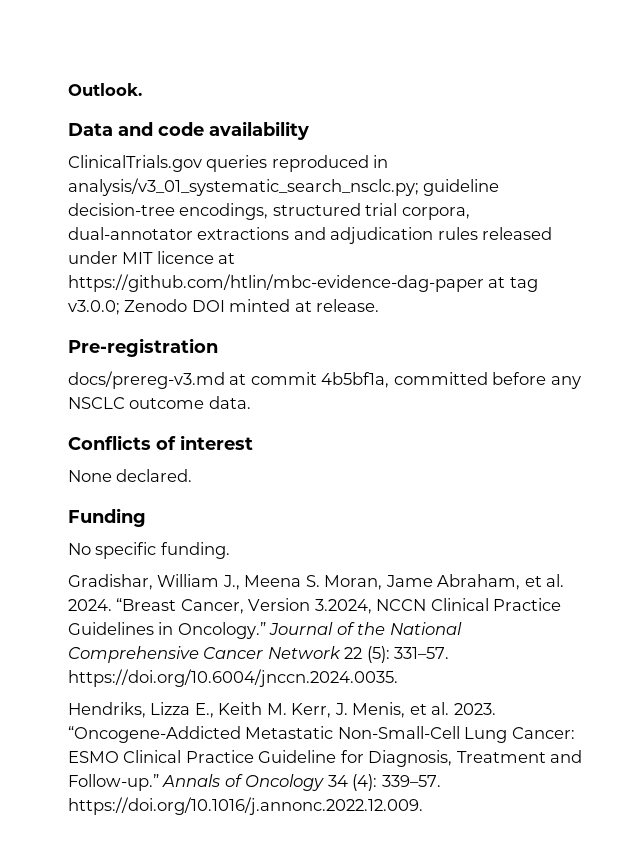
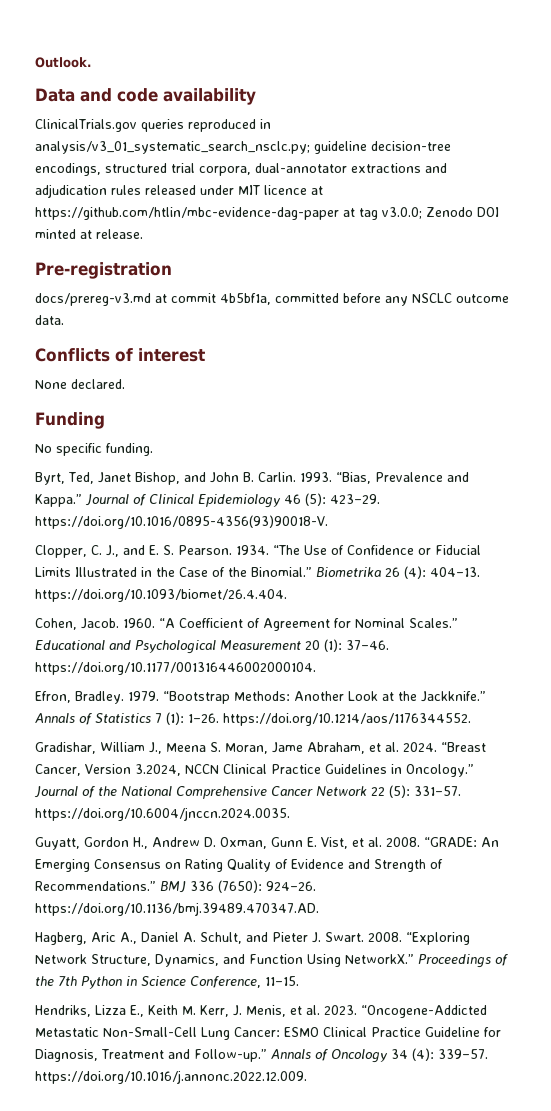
+ Byrt, Ted, Janet Bishop, and John B. Carlin. 1993. “Bias, Prevalence and Kappa.” Journal of Clinical Epidemiology 46 (5): 423–29. https://doi.org/10.1016/0895-4356(93)90018-V.
+ Clopper, C. J., and E. S. Pearson. 1934. “The Use of Confidence or Fiducial Limits Illustrated in the Case of the Binomial.” Biometrika 26 (4): 404–13. https://doi.org/10.1093/biomet/26.4.404.
+ Cohen, Jacob. 1960. “A Coefficient of Agreement for Nominal Scales.” Educational and Psychological Measurement 20 (1): 37–46. https://doi.org/10.1177/001316446002000104.
+ Efron, Bradley. 1979. “Bootstrap Methods: Another Look at the Jackknife.” Annals of Statistics 7 (1): 1–26. https://doi.org/10.1214/aos/1176344552.
+ Guyatt, Gordon H., Andrew D. Oxman, Gunn E. Vist, et al. 2008. “GRADE: An Emerging Consensus on Rating Quality of Evidence and Strength of Recommendations.” BMJ 336 (7650): 924–26. https://doi.org/10.1136/bmj.39489.470347.AD.
+ Hagberg, Aric A., Daniel A. Schult, and Pieter J. Swart. 2008. “Exploring Network Structure, Dynamics, and Function Using NetworkX.” Proceedings of the 7th Python in Science Conference, 11–15.

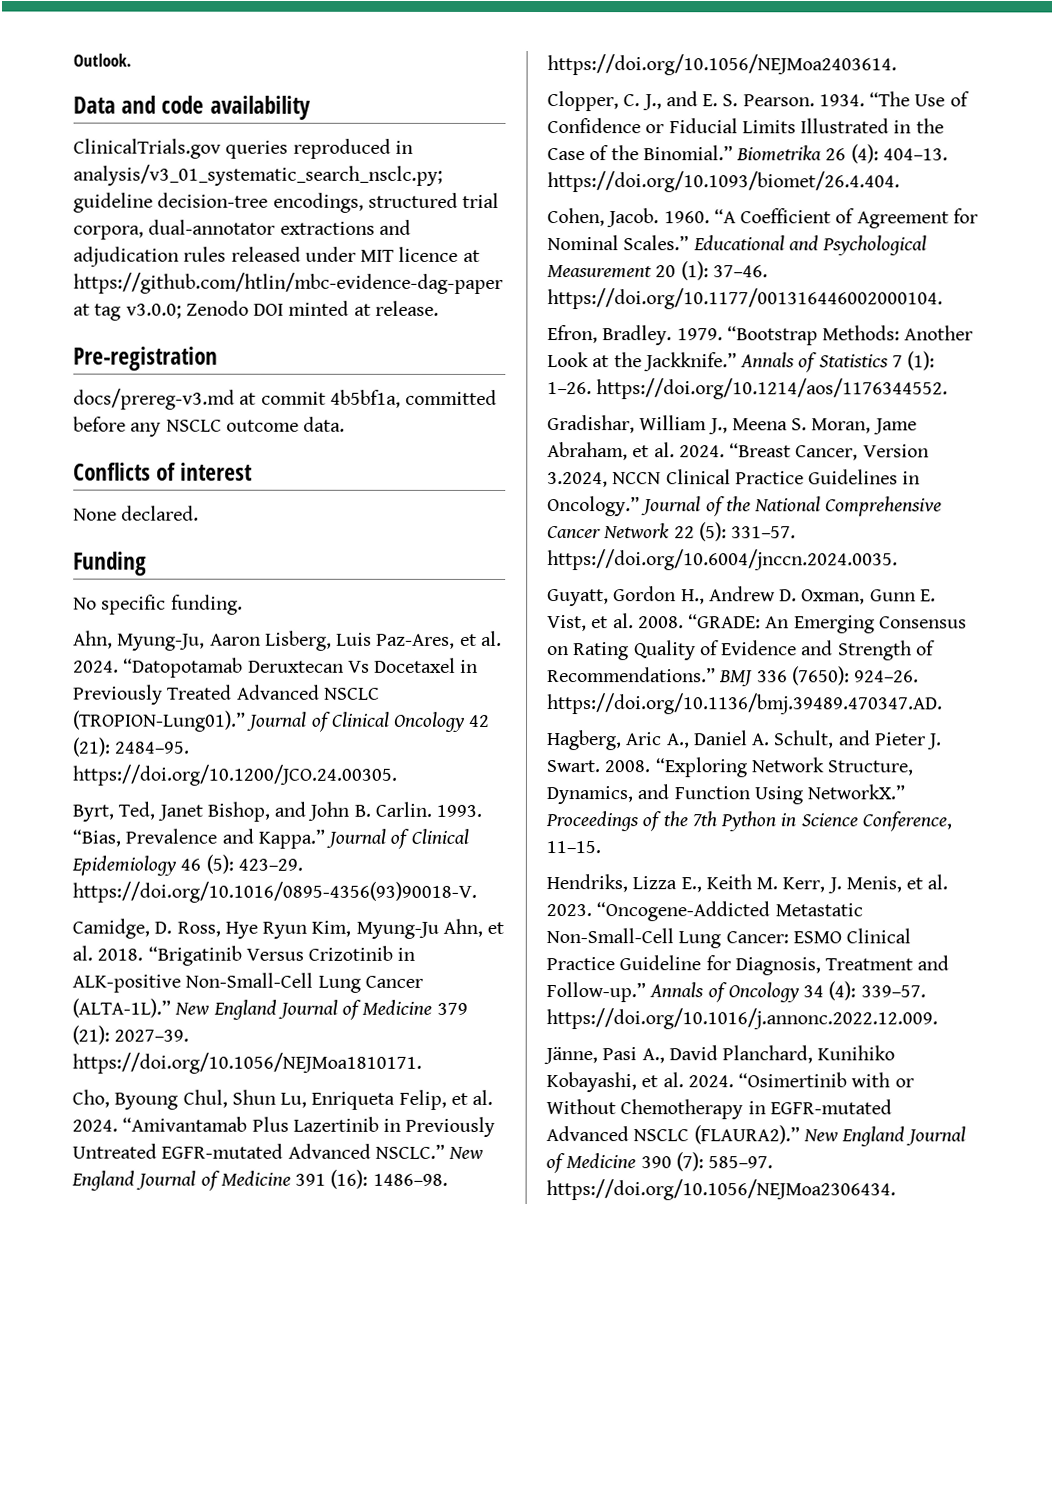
+ Ahn, Myung-Ju, Aaron Lisberg, Luis Paz-Ares, et al. 2024. “Datopotamab Deruxtecan Vs Docetaxel in Previously Treated Advanced NSCLC (TROPION-Lung01).” Journal of Clinical Oncology 42 (21): 2484–95. https://doi.org/10.1200/JCO.24.00305.
+ Camidge, D. Ross, Hye Ryun Kim, Myung-Ju Ahn, et al. 2018. “Brigatinib Versus Crizotinib in ALK-positive Non-Small-Cell Lung Cancer (ALTA-1L).” New England Journal of Medicine 379 (21): 2027–39. https://doi.org/10.1056/NEJMoa1810171.
+ Cho, Byoung Chul, Shun Lu, Enriqueta Felip, et al. 2024. “Amivantamab Plus Lazertinib in Previously Untreated EGFR-mutated Advanced NSCLC.” New England Journal of Medicine 391 (16): 1486–98. https://doi.org/10.1056/NEJMoa2403614.
+ Jänne, Pasi A., David Planchard, Kunihiko Kobayashi, et al. 2024. “Osimertinib with or Without Chemotherapy in EGFR-mutated Advanced NSCLC (FLAURA2).” New England Journal of Medicine 390 (7): 585–97. https://doi.org/10.1056/NEJMoa2306434.

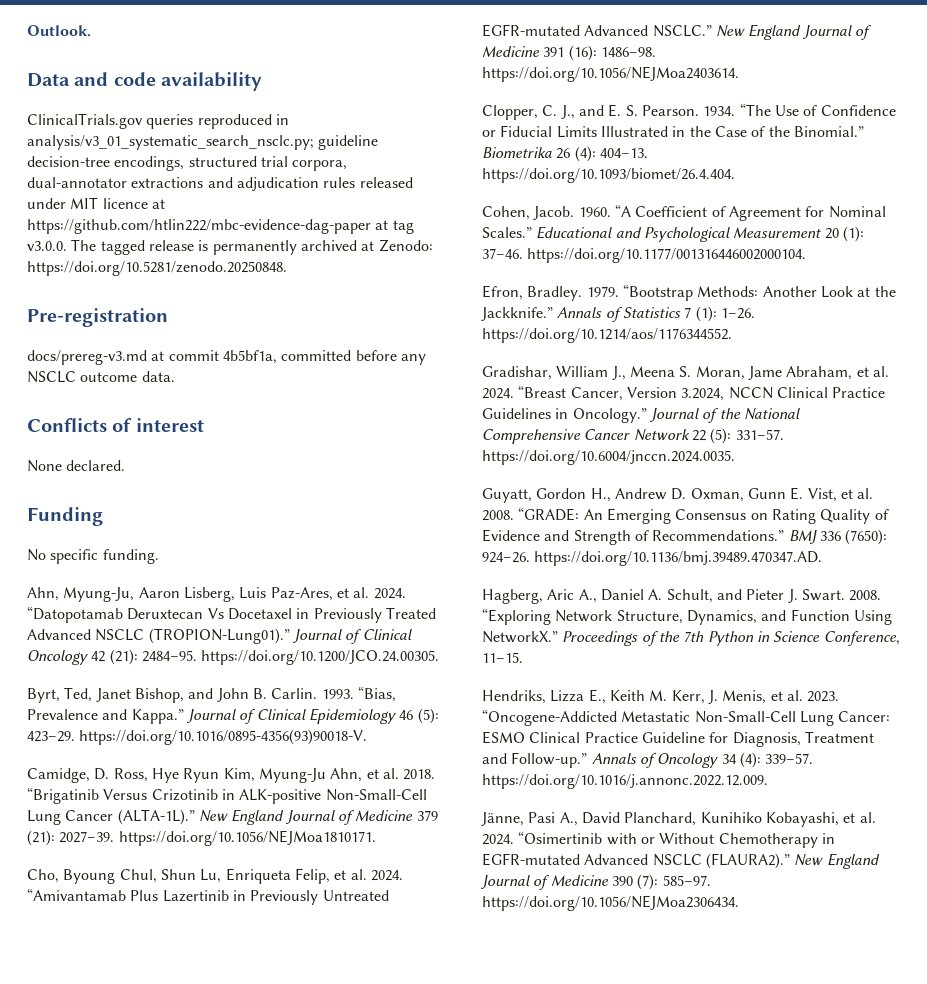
- ClinicalTrials.gov queries reproduced in analysis/v3_01_systematic_search_nsclc.py; guideline decision-tree encodings, structured trial corpora, dual-annotator extractions and adjudication rules released under MIT licence at https://github.com/htlin/mbc-evidence-dag-paper at tag v3.0.0; Zenodo DOI minted at release.
+ ClinicalTrials.gov queries reproduced in analysis/v3_01_systematic_search_nsclc.py; guideline decision-tree encodings, structured trial corpora, dual-annotator extractions and adjudication rules released under MIT licence at https://github.com/htlin222/mbc-evidence-dag-paper at tag v3.0.0. The tagged release is permanently archived at Zenodo: https://doi.org/10.5281/zenodo.20250848.

